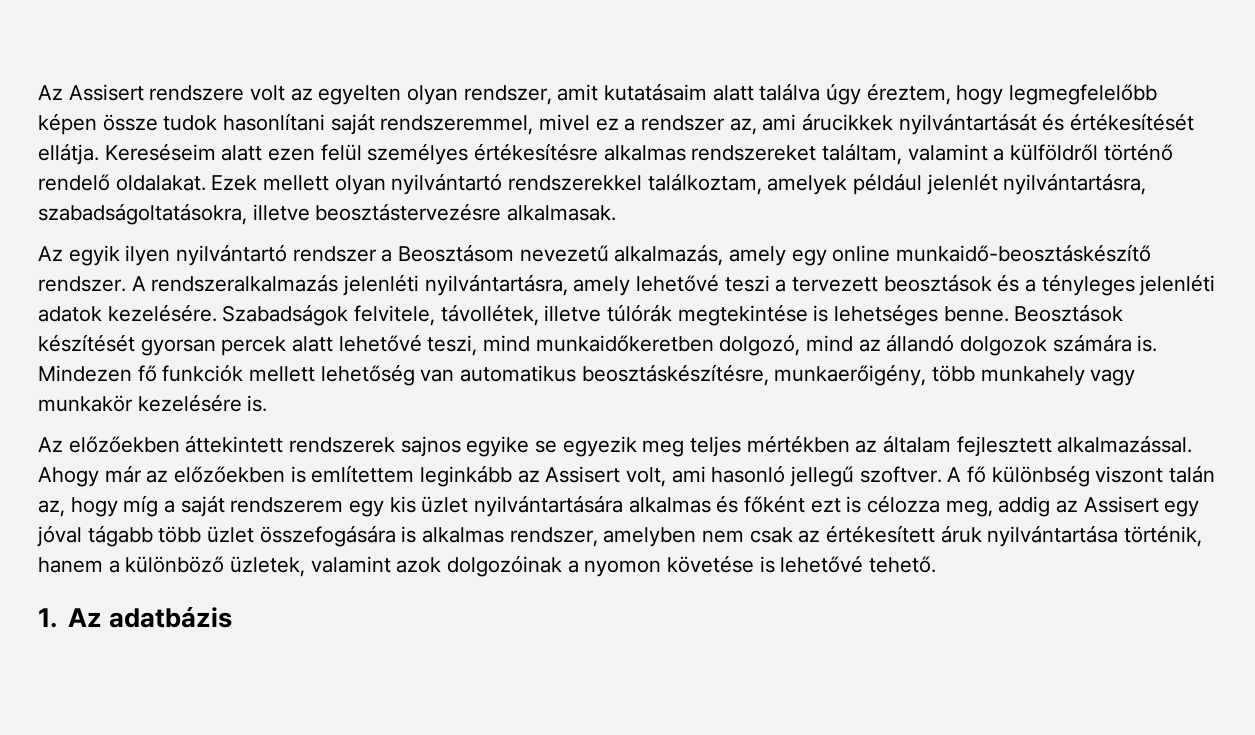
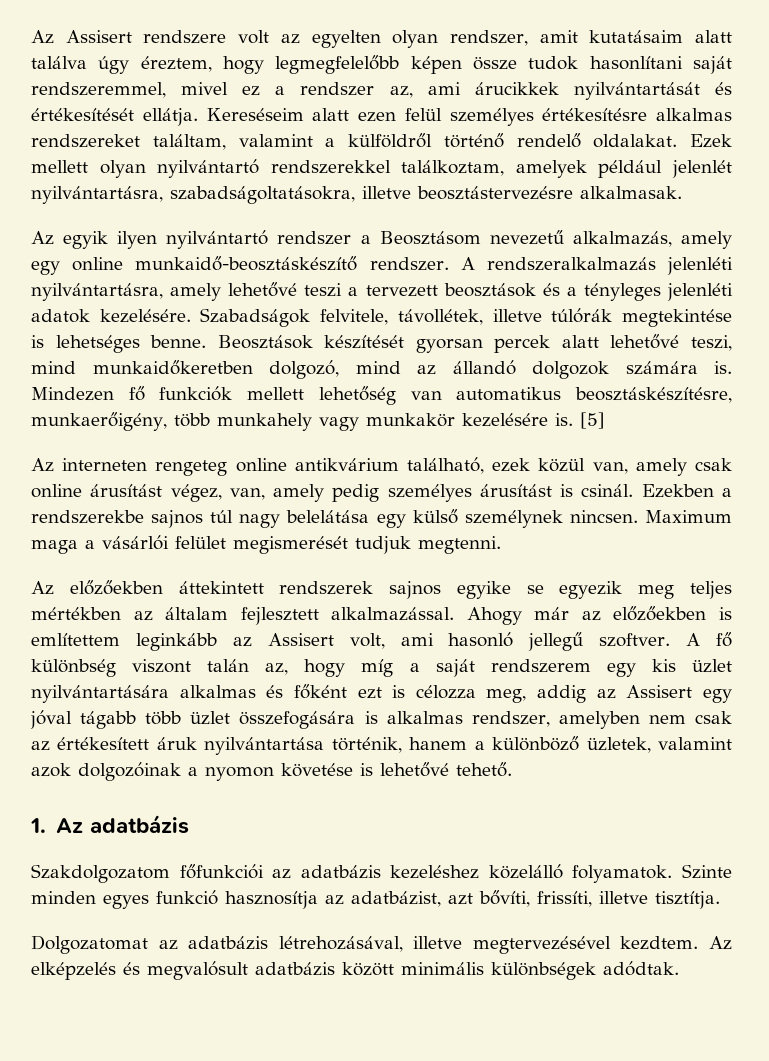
+ [5]
+ Az interneten rengeteg online antikvárium található, ezek közül van, amely csak online árusítást végez, van, amely pedig személyes árusítást is csinál. Ezekben a rendszerekbe sajnos túl nagy belelátása egy külső személynek nincsen. Maximum maga a vásárlói felület megismerését tudjuk megtenni.
+ Szakdolgozatom főfunkciói az adatbázis kezeléshez közelálló folyamatok. Szinte minden egyes funkció hasznosítja az adatbázist, azt bővíti, frissíti, illetve tisztítja.
+ Dolgozatomat az adatbázis létrehozásával, illetve megtervezésével kezdtem. Az elképzelés és megvalósult adatbázis között minimális különbségek adódtak.

